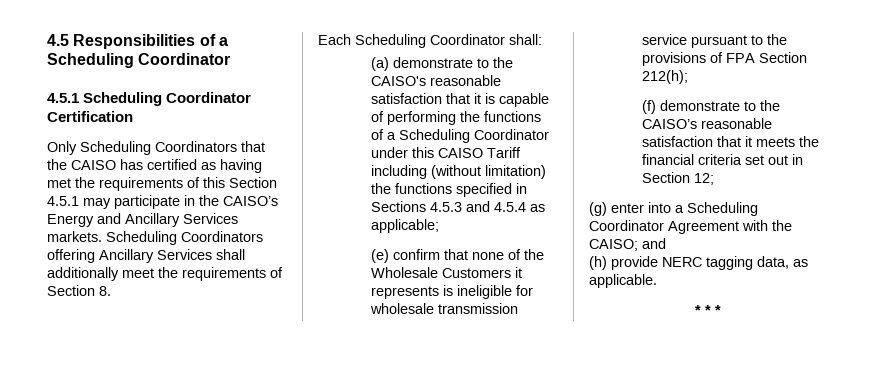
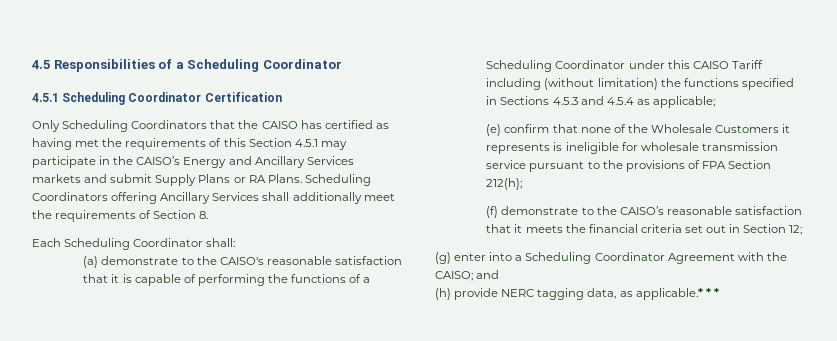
- Only Scheduling Coordinators that the CAISO has certified as having met the requirements of this Section 4.5.1 may participate in the CAISO’s Energy and Ancillary Services markets.
+ Only Scheduling Coordinators that the CAISO has certified as having met the requirements of this Section 4.5.1 may participate in the CAISO’s Energy and Ancillary Services markets and submit Supply Plans or RA Plans.
- (h) provide NERC tagging data, as applicable.
- * * *
+ (h) provide NERC tagging data, as applicable.* * *

